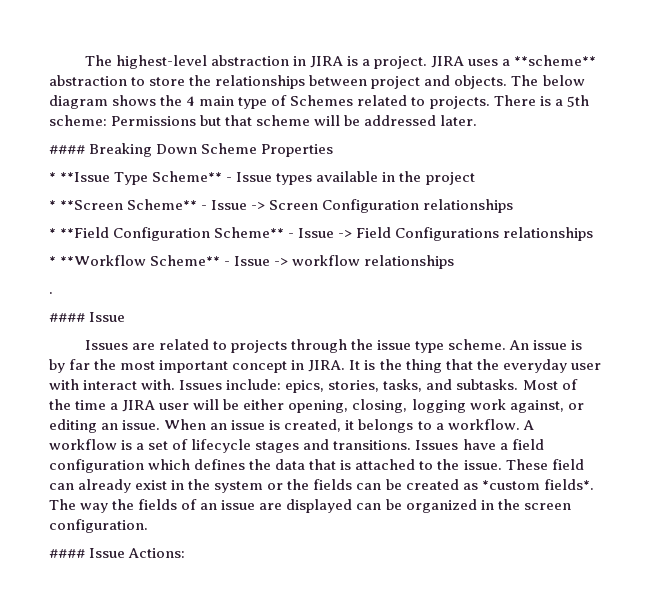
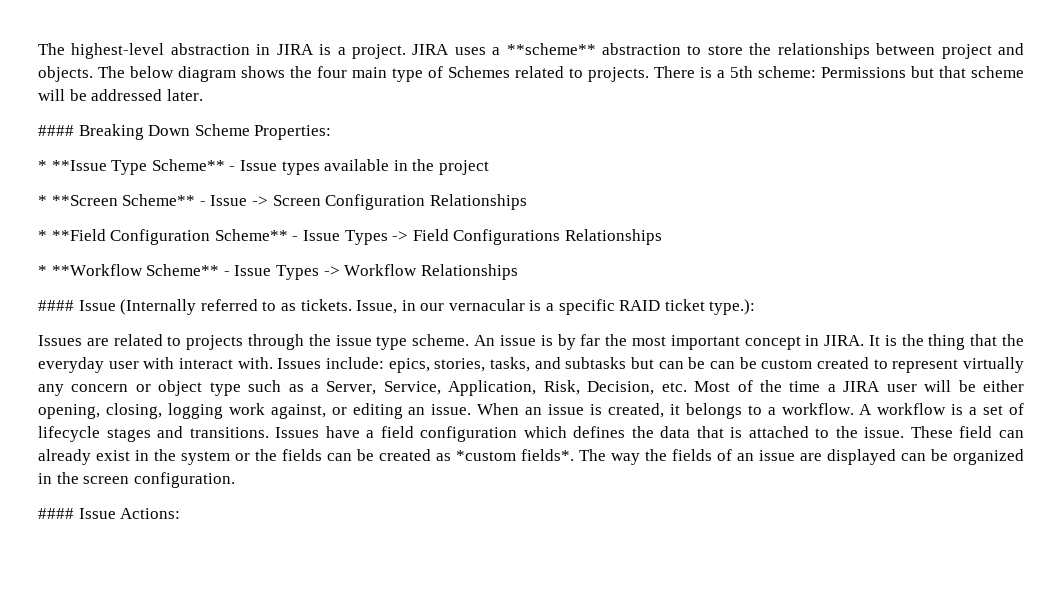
- The below diagram shows the 4 main type of Schemes related to projects.
+ The below diagram shows the four main type of Schemes related to projects.
- #### Breaking Down Scheme Properties
+ #### Breaking Down Scheme Properties:
- * **Screen Scheme** - Issue -> Screen Configuration relationships
+ * **Screen Scheme** - Issue -> Screen Configuration Relationships
- * **Field Configuration Scheme** - Issue -> Field Configurations relationships
+ * **Field Configuration Scheme** - Issue Types -> Field Configurations Relationships
- * **Workflow Scheme** - Issue -> workflow relationships
- .
- #### Issue
+ * **Workflow Scheme** - Issue Types -> Workflow Relationships
+ #### Issue (Internally referred to as tickets. Issue, in our vernacular is a specific RAID ticket type.):
- Issues include: epics, stories, tasks, and subtasks. Most of the time a JIRA user will be either opening, closing, logging work against, or editing an issue.
+ Issues include: epics, stories, tasks, and subtasks but can be can be custom created to represent virtually any concern or object type such as a Server, Service, Application, Risk, Decision, etc. Most of the time a JIRA user will be either opening, closing, logging work against, or editing an issue.

